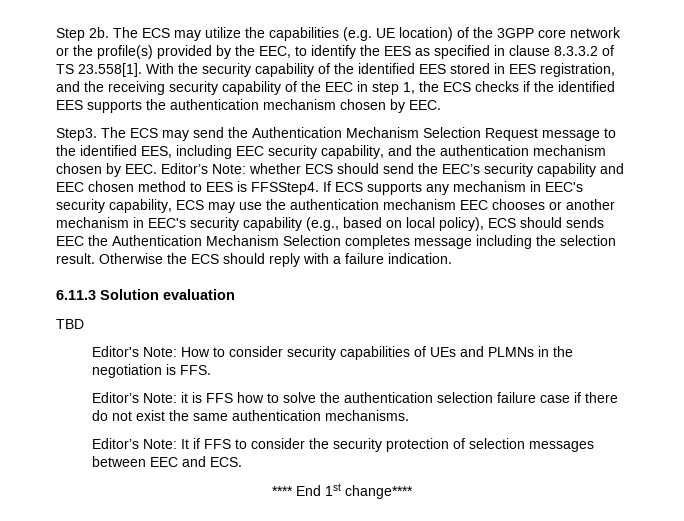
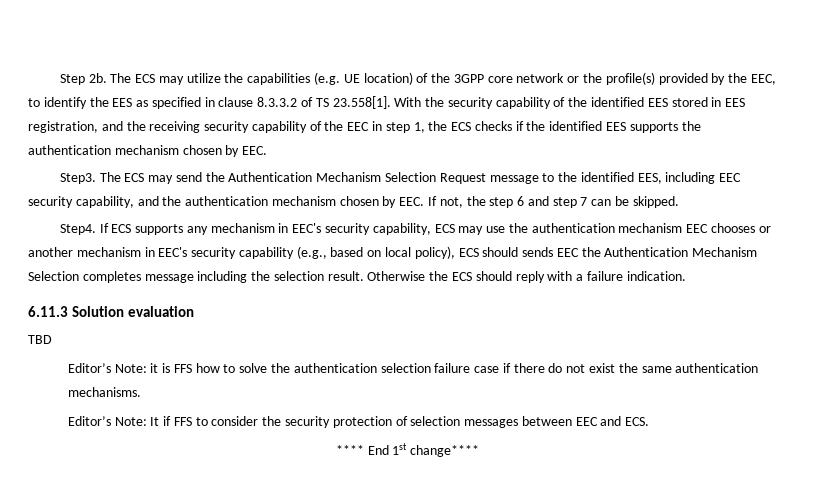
- The ECS may send the Authentication Mechanism Selection Request message to the identified EES, including EEC security capability, and the authentication mechanism chosen by EEC. Editor’s Note: whether ECS should send the EEC’s security capability and EEC chosen method to EES is FFSStep4.
+ The ECS may send the Authentication Mechanism Selection Request message to the identified EES, including EEC security capability, and the authentication mechanism chosen by EEC. If not, the step 6 and step 7 can be skipped.
+ Step4.
- Editor's Note: How to consider security capabilities of UEs and PLMNs in the negotiation is FFS.

